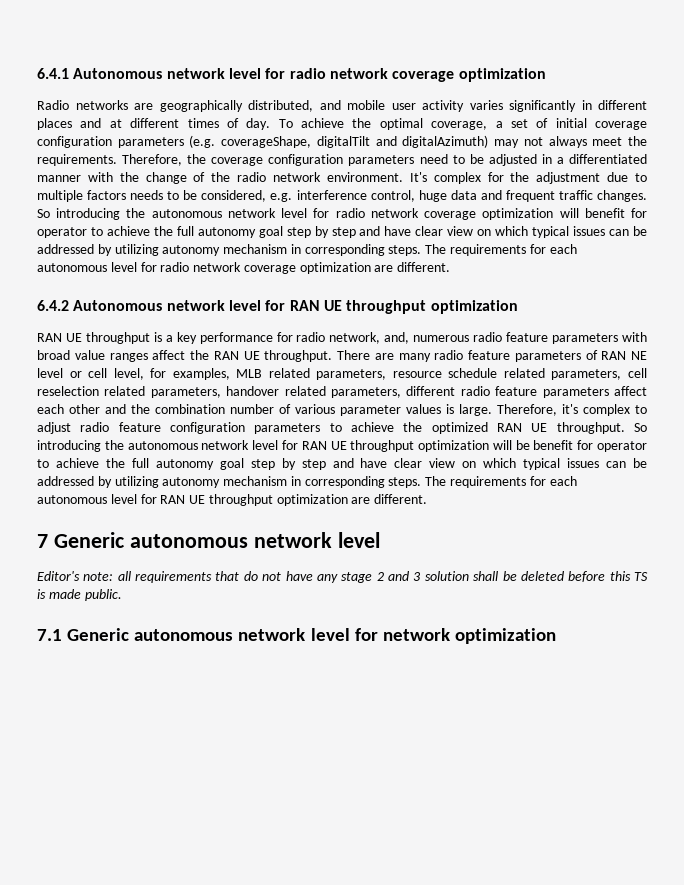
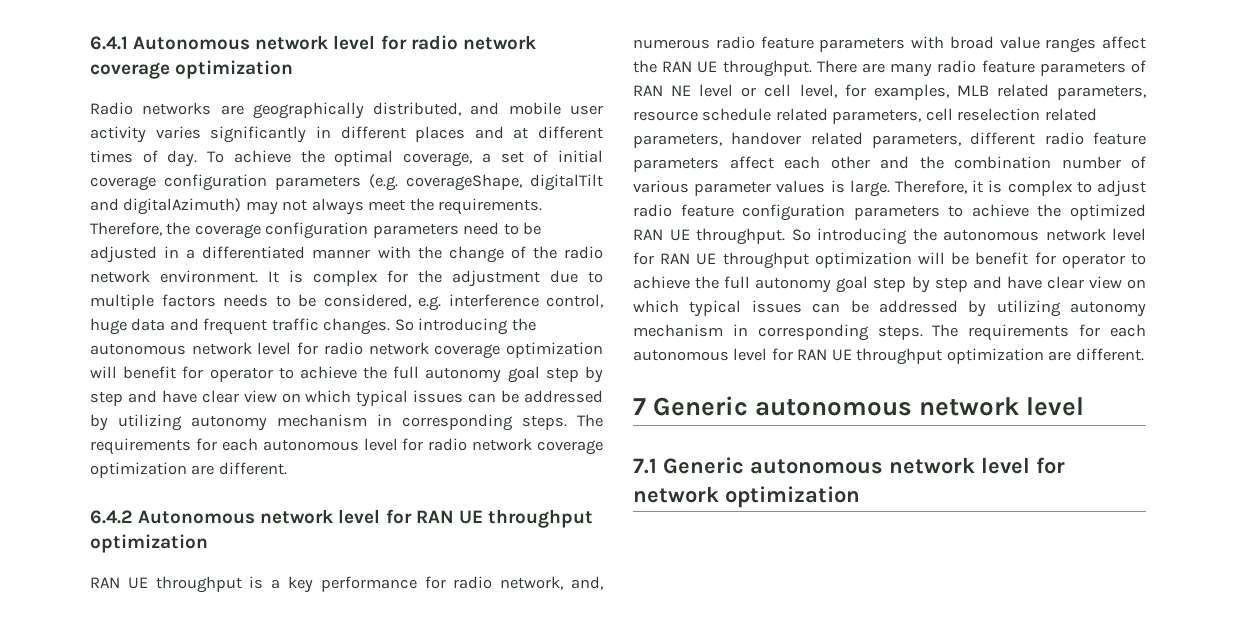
- It's complex for the adjustment due to multiple factors needs to be considered, e.g. interference control, huge data and frequent traffic changes.
+ It is complex for the adjustment due to multiple factors needs to be considered, e.g. interference control, huge data and frequent traffic changes.
- Therefore, it's complex to adjust radio feature configuration parameters to achieve the optimized RAN UE throughput.
+ Therefore, it is complex to adjust radio feature configuration parameters to achieve the optimized RAN UE throughput.
- Editor's note: all requirements that do not have any stage 2 and 3 solution shall be deleted before this TS is made public.

